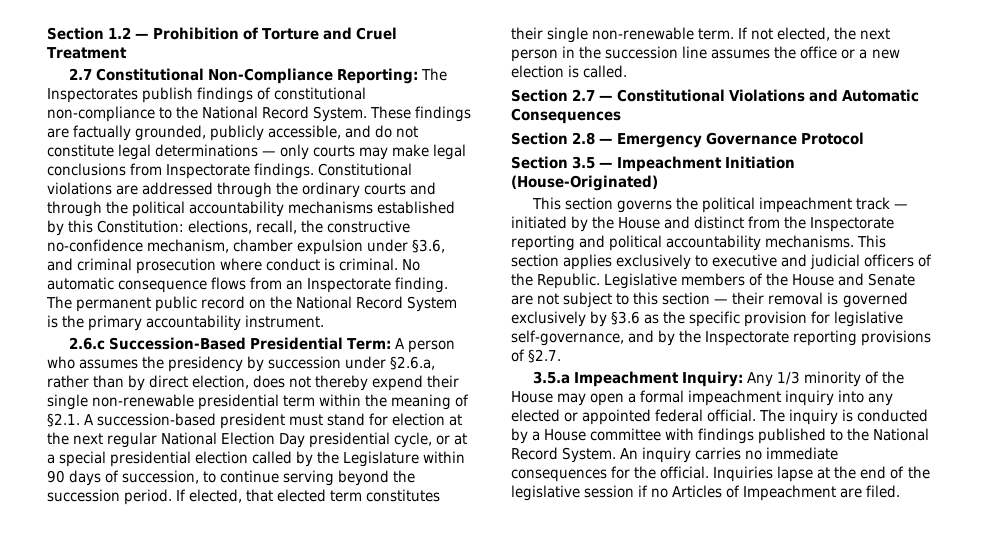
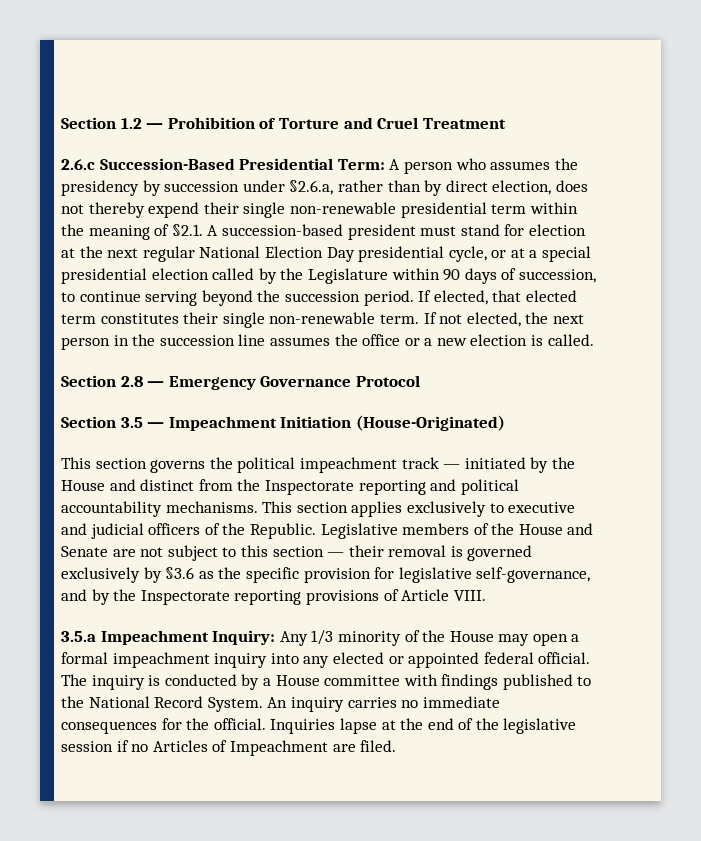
- 2.7 Constitutional Non-Compliance Reporting: The Inspectorates publish findings of constitutional non-compliance to the National Record System. These findings are factually grounded, publicly accessible, and do not constitute legal determinations — only courts may make legal conclusions from Inspectorate findings. Constitutional violations are addressed through the ordinary courts and through the political accountability mechanisms established by this Constitution: elections, recall, the constructive no-confidence mechanism, chamber expulsion under §3.6, and criminal prosecution where conduct is criminal. No automatic consequence flows from an Inspectorate finding. The permanent public record on the National Record System is the primary accountability instrument.
- Section 2.7 — Constitutional Violations and Automatic Consequences
- Legislative members of the House and Senate are not subject to this section — their removal is governed exclusively by §3.6 as the specific provision for legislative self-governance, and by the Inspectorate reporting provisions of §2.7.
+ Legislative members of the House and Senate are not subject to this section — their removal is governed exclusively by §3.6 as the specific provision for legislative self-governance, and by the Inspectorate reporting provisions of Article VIII.

